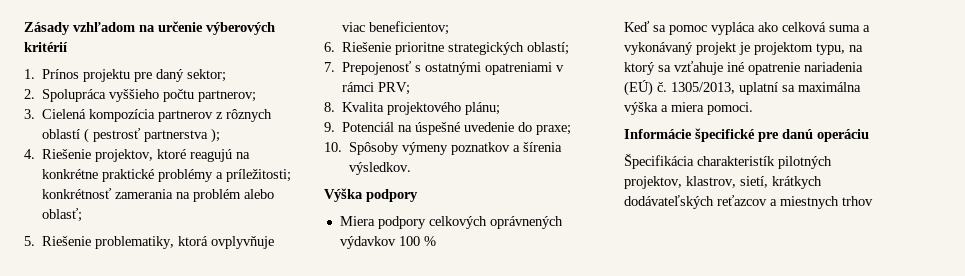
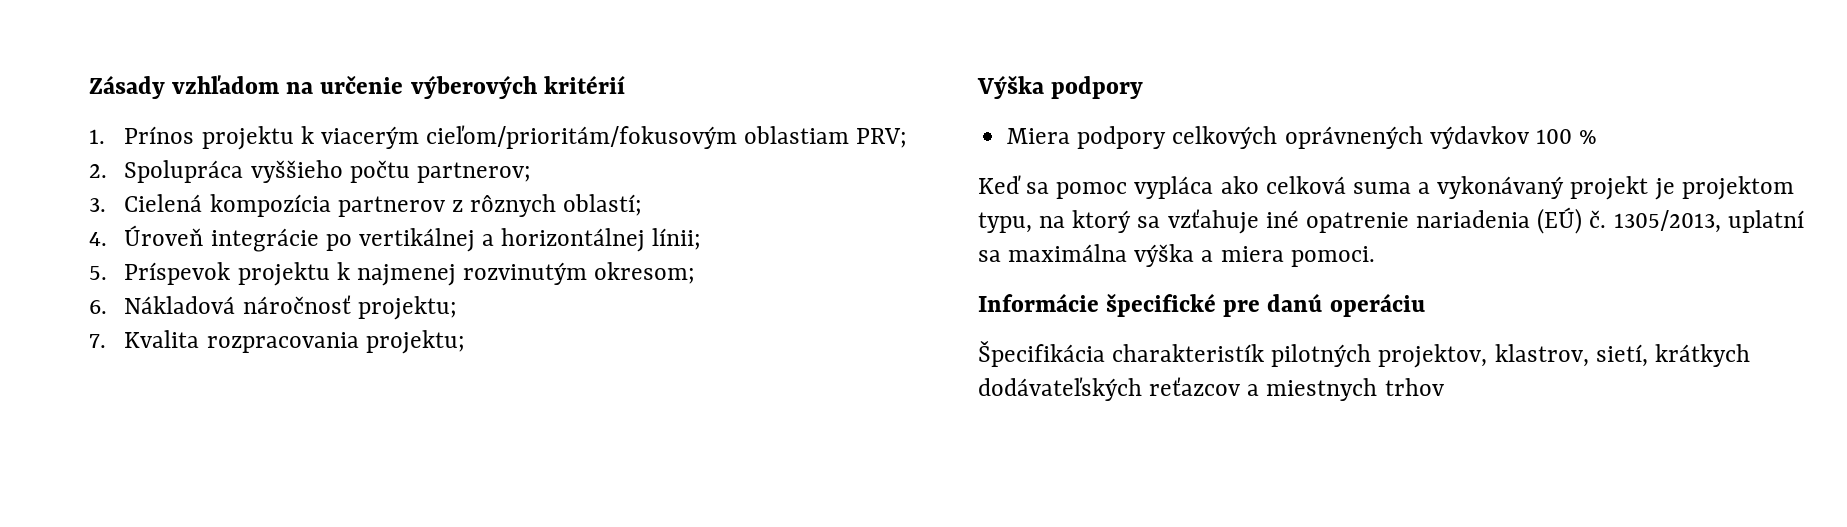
- 1. Prínos projektu pre daný sektor;
+ 1. Prínos projektu k viacerým cieľom/prioritám/fokusovým oblastiam PRV;
- 3. Cielená kompozícia partnerov z rôznych oblastí ( pestrosť partnerstva );
- 4. Riešenie projektov, ktoré reagujú na konkrétne praktické problémy a príležitosti; konkrétnosť zamerania na problém alebo oblasť;
- 5. Riešenie problematiky, ktorá ovplyvňuje viac beneficientov;
- 6. Riešenie prioritne strategických oblastí;
- 7. Prepojenosť s ostatnými opatreniami v rámci PRV;
- 8. Kvalita projektového plánu;
- 9. Potenciál na úspešné uvedenie do praxe;
- 10. Spôsoby výmeny poznatkov a šírenia výsledkov.
+ 3. Cielená kompozícia partnerov z rôznych oblastí;
+ 4. Úroveň integrácie po vertikálnej a horizontálnej línii;
+ 5. Príspevok projektu k najmenej rozvinutým okresom;
+ 6. Nákladová náročnosť projektu;
+ 7. Kvalita rozpracovania projektu;

